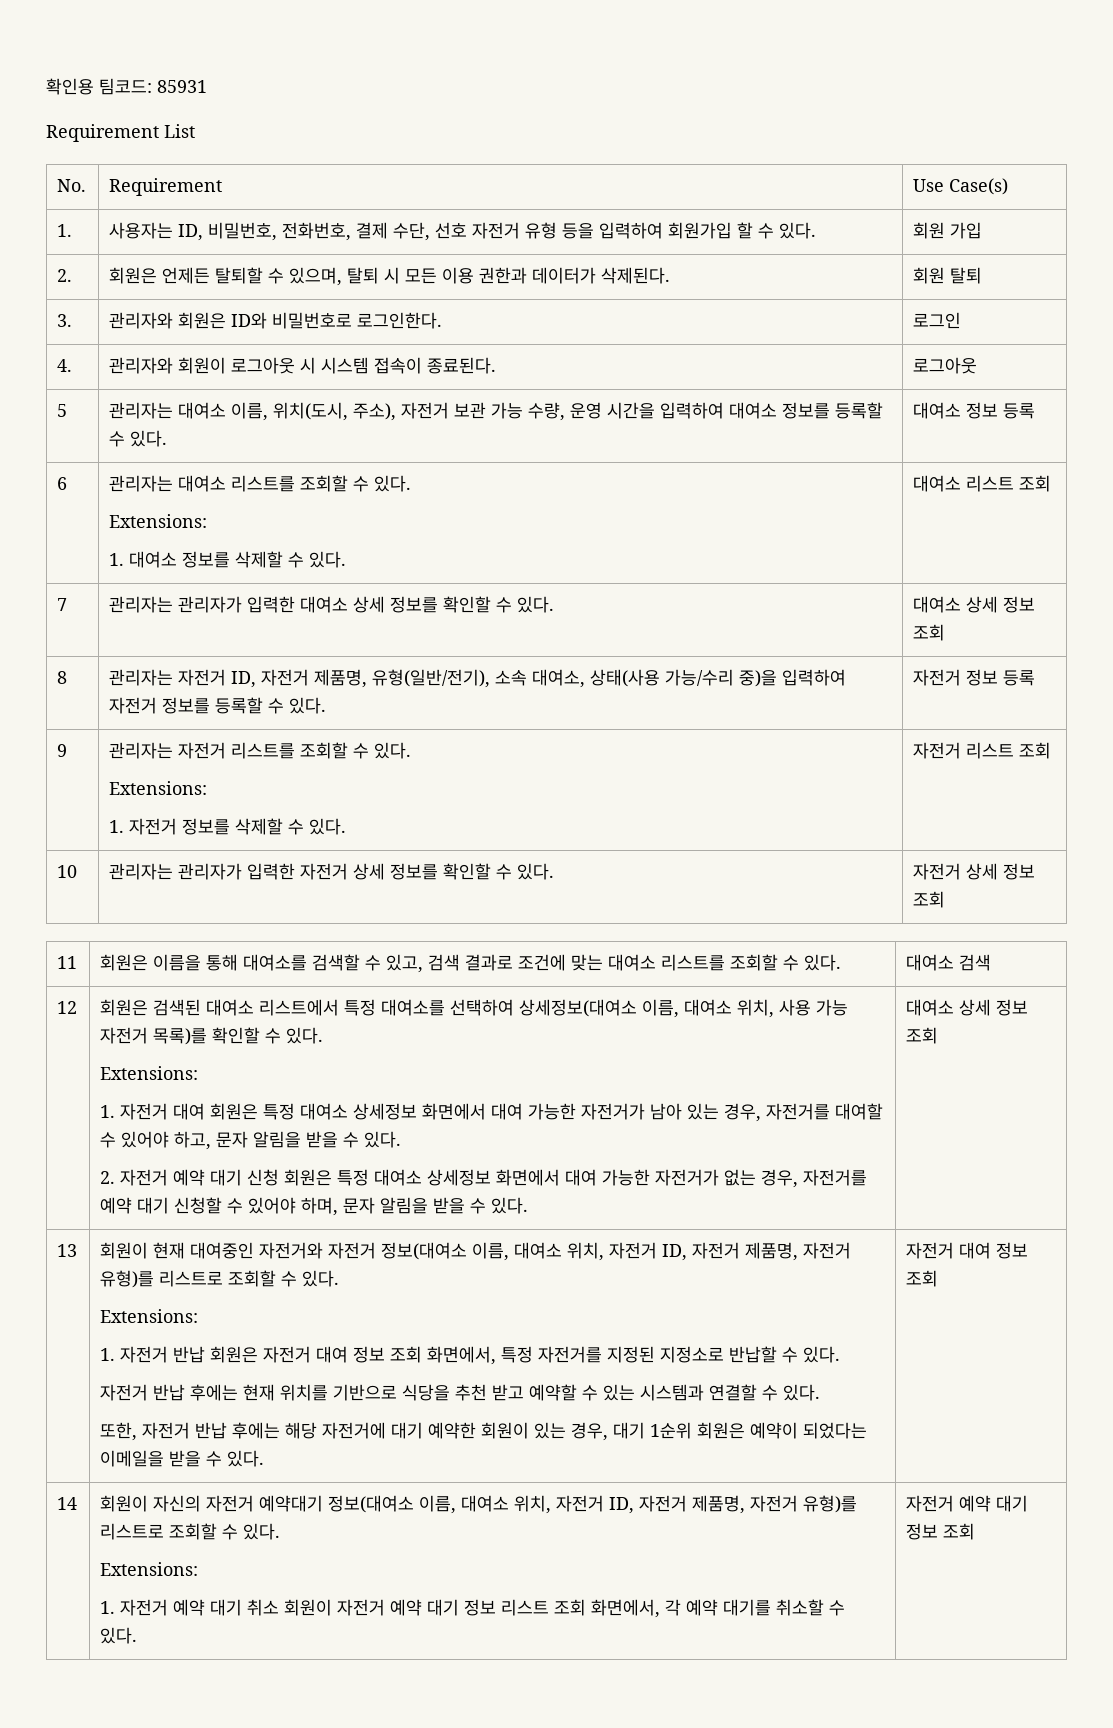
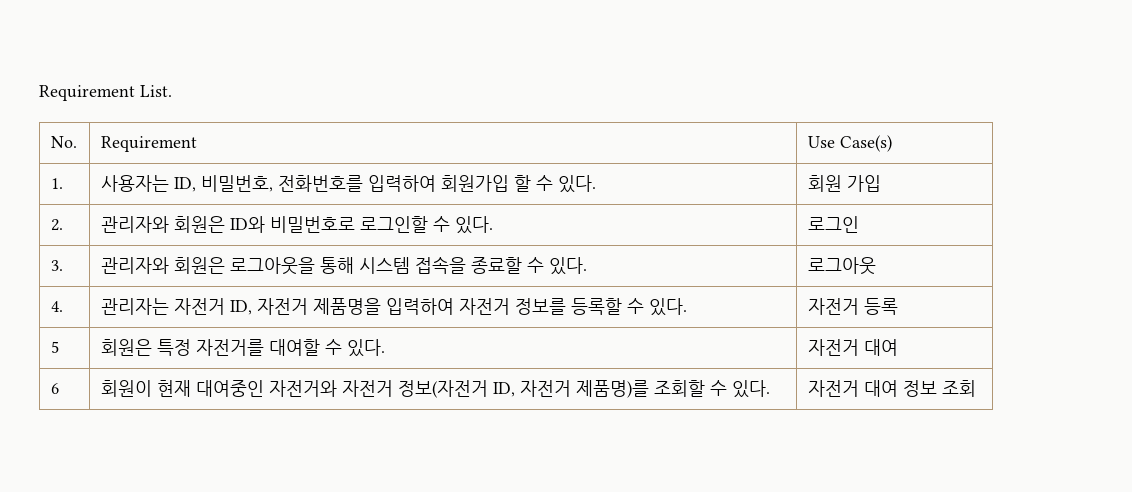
- 확인용 팀코드: 85931
- Requirement List
+ Requirement List.
- 1. | 사용자는 ID, 비밀번호, 전화번호, 결제 수단, 선호 자전거 유형 등을 입력하여 회원가입 할 수 있다. | 회원 가입
+ 1. | 사용자는 ID, 비밀번호, 전화번호를 입력하여 회원가입 할 수 있다. | 회원 가입
- 2. | 회원은 언제든 탈퇴할 수 있으며, 탈퇴 시 모든 이용 권한과 데이터가 삭제된다. | 회원 탈퇴
- 3. | 관리자와 회원은 ID와 비밀번호로 로그인한다. | 로그인
- 4. | 관리자와 회원이 로그아웃 시 시스템 접속이 종료된다. | 로그아웃
- 5 | 관리자는 대여소 이름, 위치(도시, 주소), 자전거 보관 가능 수량, 운영 시간을 입력하여 대여소 정보를 등록할 수 있다. | 대여소 정보 등록
- 6 | 관리자는 대여소 리스트를 조회할 수 있다.
- Extensions:
- 1. 대여소 정보를 삭제할 수 있다. | 대여소 리스트 조회
- 7 | 관리자는 관리자가 입력한 대여소 상세 정보를 확인할 수 있다. | 대여소 상세 정보 조회
- 8 | 관리자는 자전거 ID, 자전거 제품명, 유형(일반/전기), 소속 대여소, 상태(사용 가능/수리 중)을 입력하여 자전거 정보를 등록할 수 있다. | 자전거 정보 등록
- 9 | 관리자는 자전거 리스트를 조회할 수 있다.
- Extensions:
- 1. 자전거 정보를 삭제할 수 있다. | 자전거 리스트 조회
- 10 | 관리자는 관리자가 입력한 자전거 상세 정보를 확인할 수 있다. | 자전거 상세 정보 조회
- 11 | 회원은 이름을 통해 대여소를 검색할 수 있고, 검색 결과로 조건에 맞는 대여소 리스트를 조회할 수 있다. | 대여소 검색
- 12 | 회원은 검색된 대여소 리스트에서 특정 대여소를 선택하여 상세정보(대여소 이름, 대여소 위치, 사용 가능 자전거 목록)를 확인할 수 있다.
- Extensions:
- 1. 자전거 대여 회원은 특정 대여소 상세정보 화면에서 대여 가능한 자전거가 남아 있는 경우, 자전거를 대여할 수 있어야 하고, 문자 알림을 받을 수 있다.
- 2. 자전거 예약 대기 신청 회원은 특정 대여소 상세정보 화면에서 대여 가능한 자전거가 없는 경우, 자전거를 예약 대기 신청할 수 있어야 하며, 문자 알림을 받을 수 있다. | 대여소 상세 정보 조회
- 13 | 회원이 현재 대여중인 자전거와 자전거 정보(대여소 이름, 대여소 위치, 자전거 ID, 자전거 제품명, 자전거 유형)를 리스트로 조회할 수 있다.
- Extensions:
- 1. 자전거 반납 회원은 자전거 대여 정보 조회 화면에서, 특정 자전거를 지정된 지정소로 반납할 수 있다.
- 자전거 반납 후에는 현재 위치를 기반으로 식당을 추천 받고 예약할 수 있는 시스템과 연결할 수 있다.
- 또한, 자전거 반납 후에는 해당 자전거에 대기 예약한 회원이 있는 경우, 대기 1순위 회원은 예약이 되었다는 이메일을 받을 수 있다. | 자전거 대여 정보 조회
- 14 | 회원이 자신의 자전거 예약대기 정보(대여소 이름, 대여소 위치, 자전거 ID, 자전거 제품명, 자전거 유형)를 리스트로 조회할 수 있다.
- Extensions:
- 1. 자전거 예약 대기 취소 회원이 자전거 예약 대기 정보 리스트 조회 화면에서, 각 예약 대기를 취소할 수 있다. | 자전거 예약 대기 정보 조회
+ 2. | 관리자와 회원은 ID와 비밀번호로 로그인할 수 있다. | 로그인
+ 3. | 관리자와 회원은 로그아웃을 통해 시스템 접속을 종료할 수 있다. | 로그아웃
+ 4. | 관리자는 자전거 ID, 자전거 제품명을 입력하여 자전거 정보를 등록할 수 있다. | 자전거 등록
+ 5 | 회원은 특정 자전거를 대여할 수 있다. | 자전거 대여
+ 6 | 회원이 현재 대여중인 자전거와 자전거 정보(자전거 ID, 자전거 제품명)를 조회할 수 있다. | 자전거 대여 정보 조회

